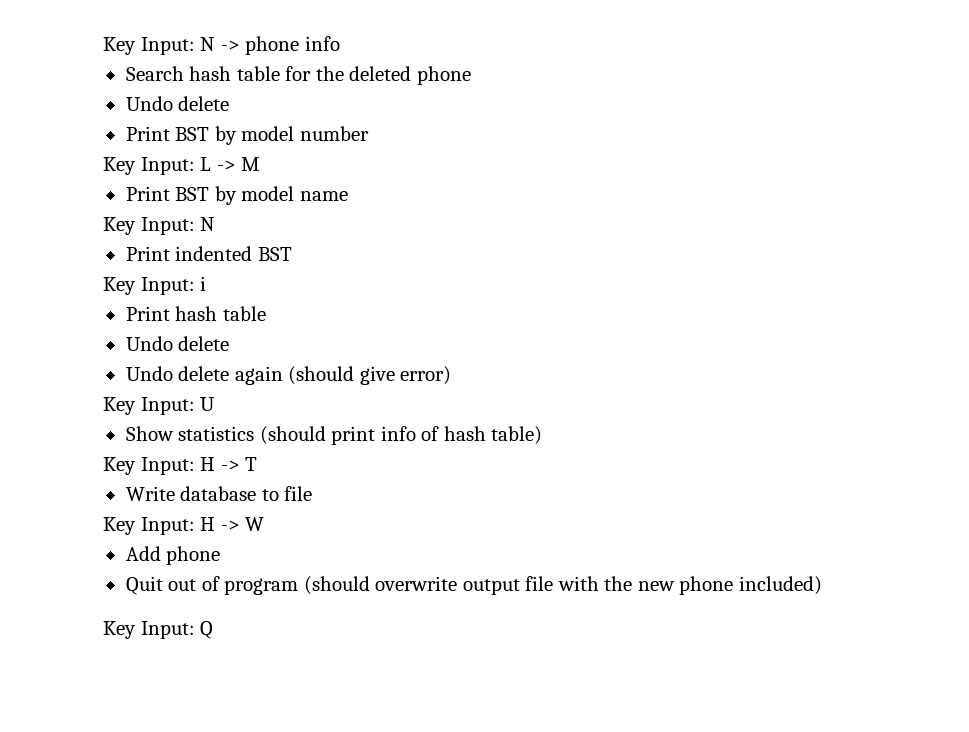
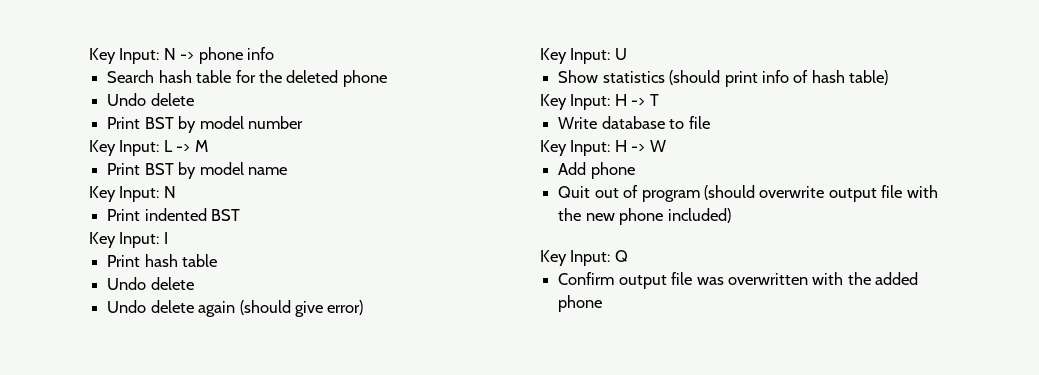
- Key Input: i
+ Key Input: I
+ Confirm output file was overwritten with the added phone

